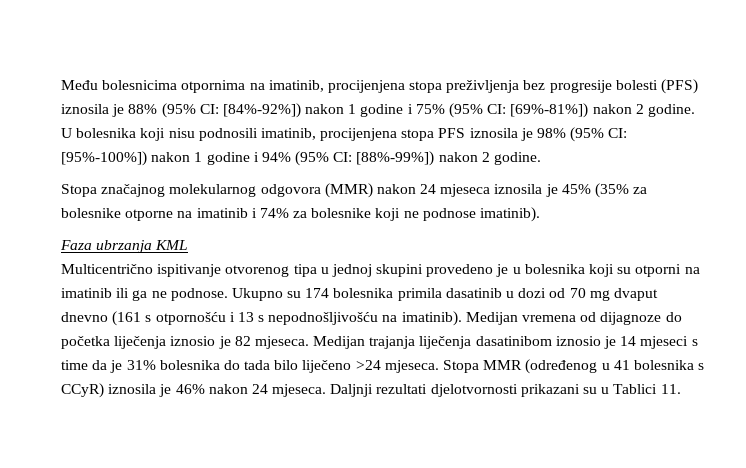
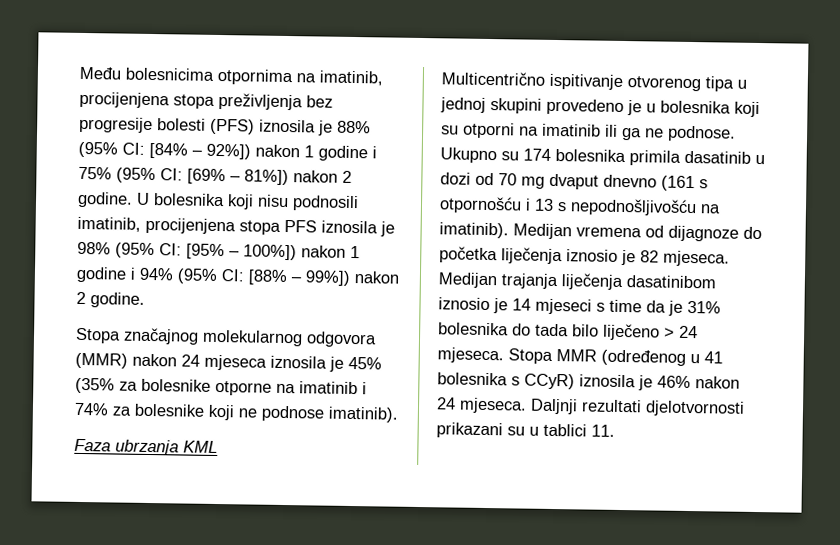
- Među bolesnicima otpornima na imatinib, procijenjena stopa preživljenja bez progresije bolesti (PFS) iznosila je 88% (95% CI: [84%-92%]) nakon 1 godine i 75% (95% CI: [69%-81%]) nakon 2 godine.
+ Među bolesnicima otpornima na imatinib, procijenjena stopa preživljenja bez progresije bolesti (PFS) iznosila je 88% (95% CI: [84% – 92%]) nakon 1 godine i 75% (95% CI: [69% – 81%]) nakon 2 godine.
- U bolesnika koji nisu podnosili imatinib, procijenjena stopa PFS iznosila je 98% (95% CI: [95%-100%]) nakon 1 godine i 94% (95% CI: [88%-99%]) nakon 2 godine.
+ U bolesnika koji nisu podnosili imatinib, procijenjena stopa PFS iznosila je 98% (95% CI: [95% – 100%]) nakon 1 godine i 94% (95% CI: [88% – 99%]) nakon 2 godine.
- Medijan trajanja liječenja dasatinibom iznosio je 14 mjeseci s time da je 31% bolesnika do tada bilo liječeno >24 mjeseca.
+ Medijan trajanja liječenja dasatinibom iznosio je 14 mjeseci s time da je 31% bolesnika do tada bilo liječeno > 24 mjeseca.
- Daljnji rezultati djelotvornosti prikazani su u Tablici 11.
+ Daljnji rezultati djelotvornosti prikazani su u tablici 11.

